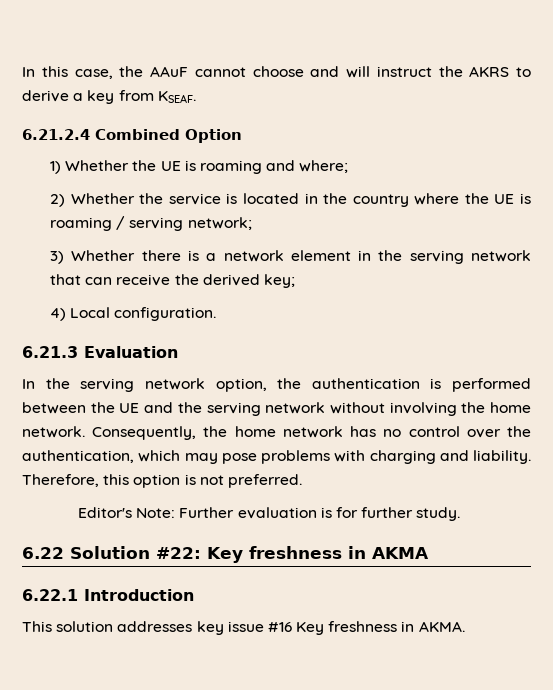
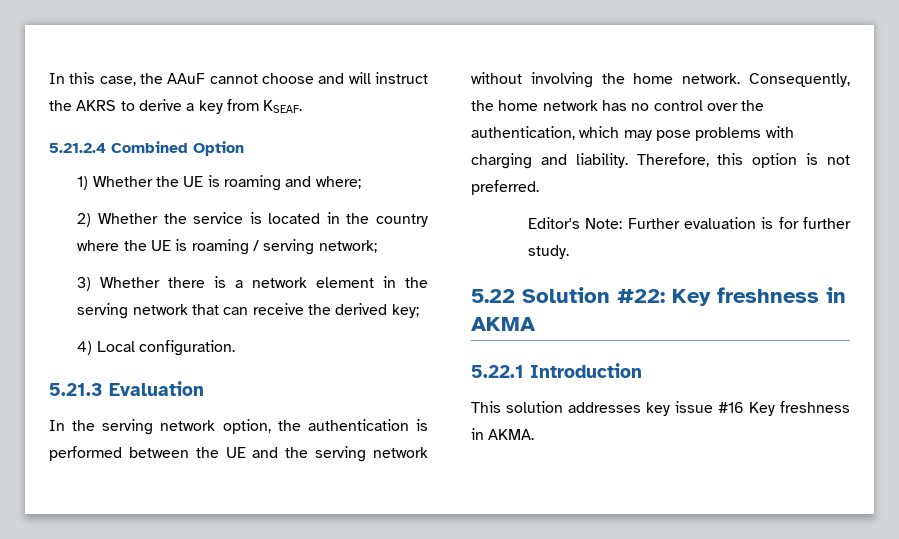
- 6.21.2.4 Combined Option
+ 5.21.2.4 Combined Option
- 6.21.3 Evaluation
+ 5.21.3 Evaluation
- 6.22 Solution #22: Key freshness in AKMA
+ 5.22 Solution #22: Key freshness in AKMA
- 6.22.1 Introduction
+ 5.22.1 Introduction

